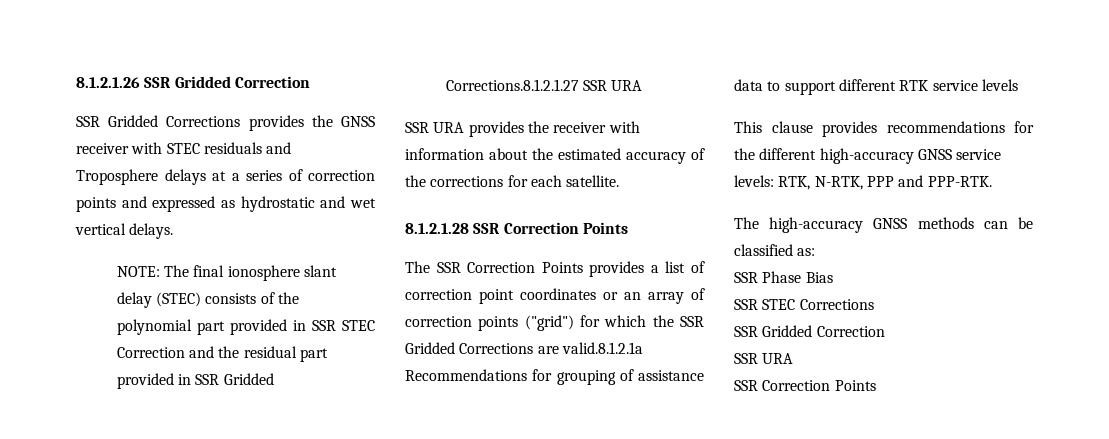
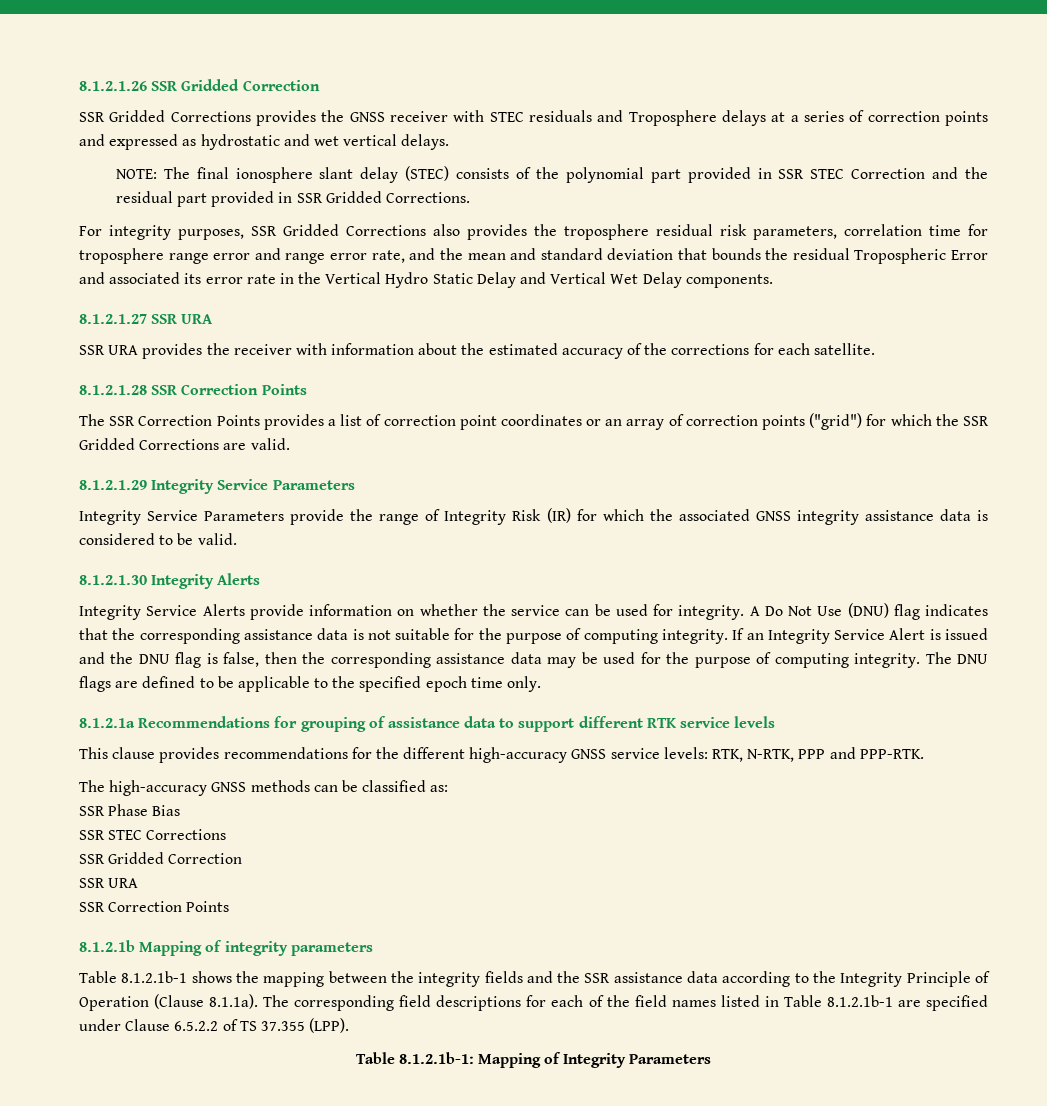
- NOTE: The final ionosphere slant delay (STEC) consists of the polynomial part provided in SSR STEC Correction and the residual part provided in SSR Gridded Corrections.8.1.2.1.27 SSR URA
+ NOTE: The final ionosphere slant delay (STEC) consists of the polynomial part provided in SSR STEC Correction and the residual part provided in SSR Gridded Corrections.
+ For integrity purposes, SSR Gridded Corrections also provides the troposphere residual risk parameters, correlation time for troposphere range error and range error rate, and the mean and standard deviation that bounds the residual Tropospheric Error and associated its error rate in the Vertical Hydro Static Delay and Vertical Wet Delay components.
+ 8.1.2.1.27 SSR URA
- The SSR Correction Points provides a list of correction point coordinates or an array of correction points ("grid") for which the SSR Gridded Corrections are valid.8.1.2.1a Recommendations for grouping of assistance data to support different RTK service levels
+ The SSR Correction Points provides a list of correction point coordinates or an array of correction points ("grid") for which the SSR Gridded Corrections are valid.
+ 8.1.2.1.29 Integrity Service Parameters
+ Integrity Service Parameters provide the range of Integrity Risk (IR) for which the associated GNSS integrity assistance data is considered to be valid.
+ 8.1.2.1.30 Integrity Alerts
+ Integrity Service Alerts provide information on whether the service can be used for integrity. A Do Not Use (DNU) flag indicates that the corresponding assistance data is not suitable for the purpose of computing integrity. If an Integrity Service Alert is issued and the DNU flag is false, then the corresponding assistance data may be used for the purpose of computing integrity. The DNU flags are defined to be applicable to the specified epoch time only.
+ 8.1.2.1a Recommendations for grouping of assistance data to support different RTK service levels
+ 8.1.2.1b Mapping of integrity parameters
+ Table 8.1.2.1b-1 shows the mapping between the integrity fields and the SSR assistance data according to the Integrity Principle of Operation (Clause 8.1.1a). The corresponding field descriptions for each of the field names listed in Table 8.1.2.1b-1 are specified under Clause 6.5.2.2 of TS 37.355 (LPP).
+ Table 8.1.2.1b-1: Mapping of Integrity Parameters

